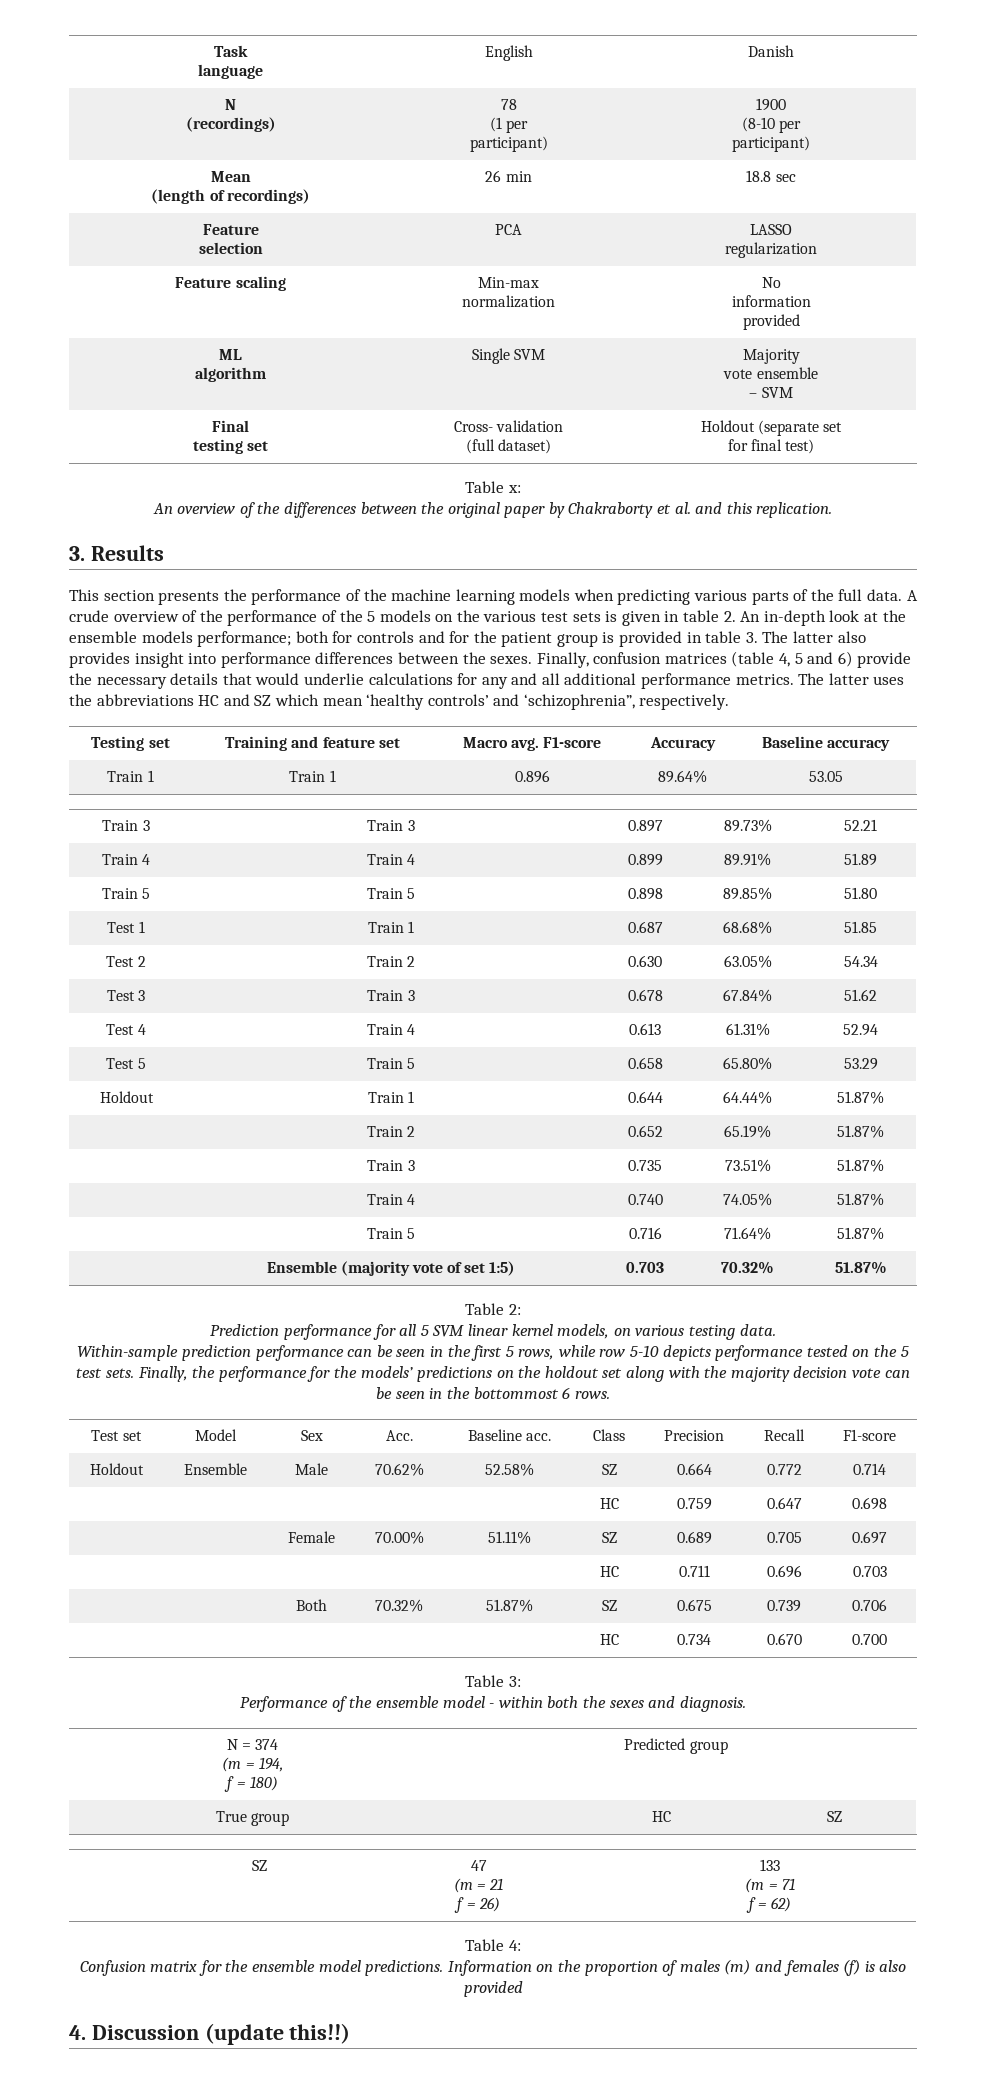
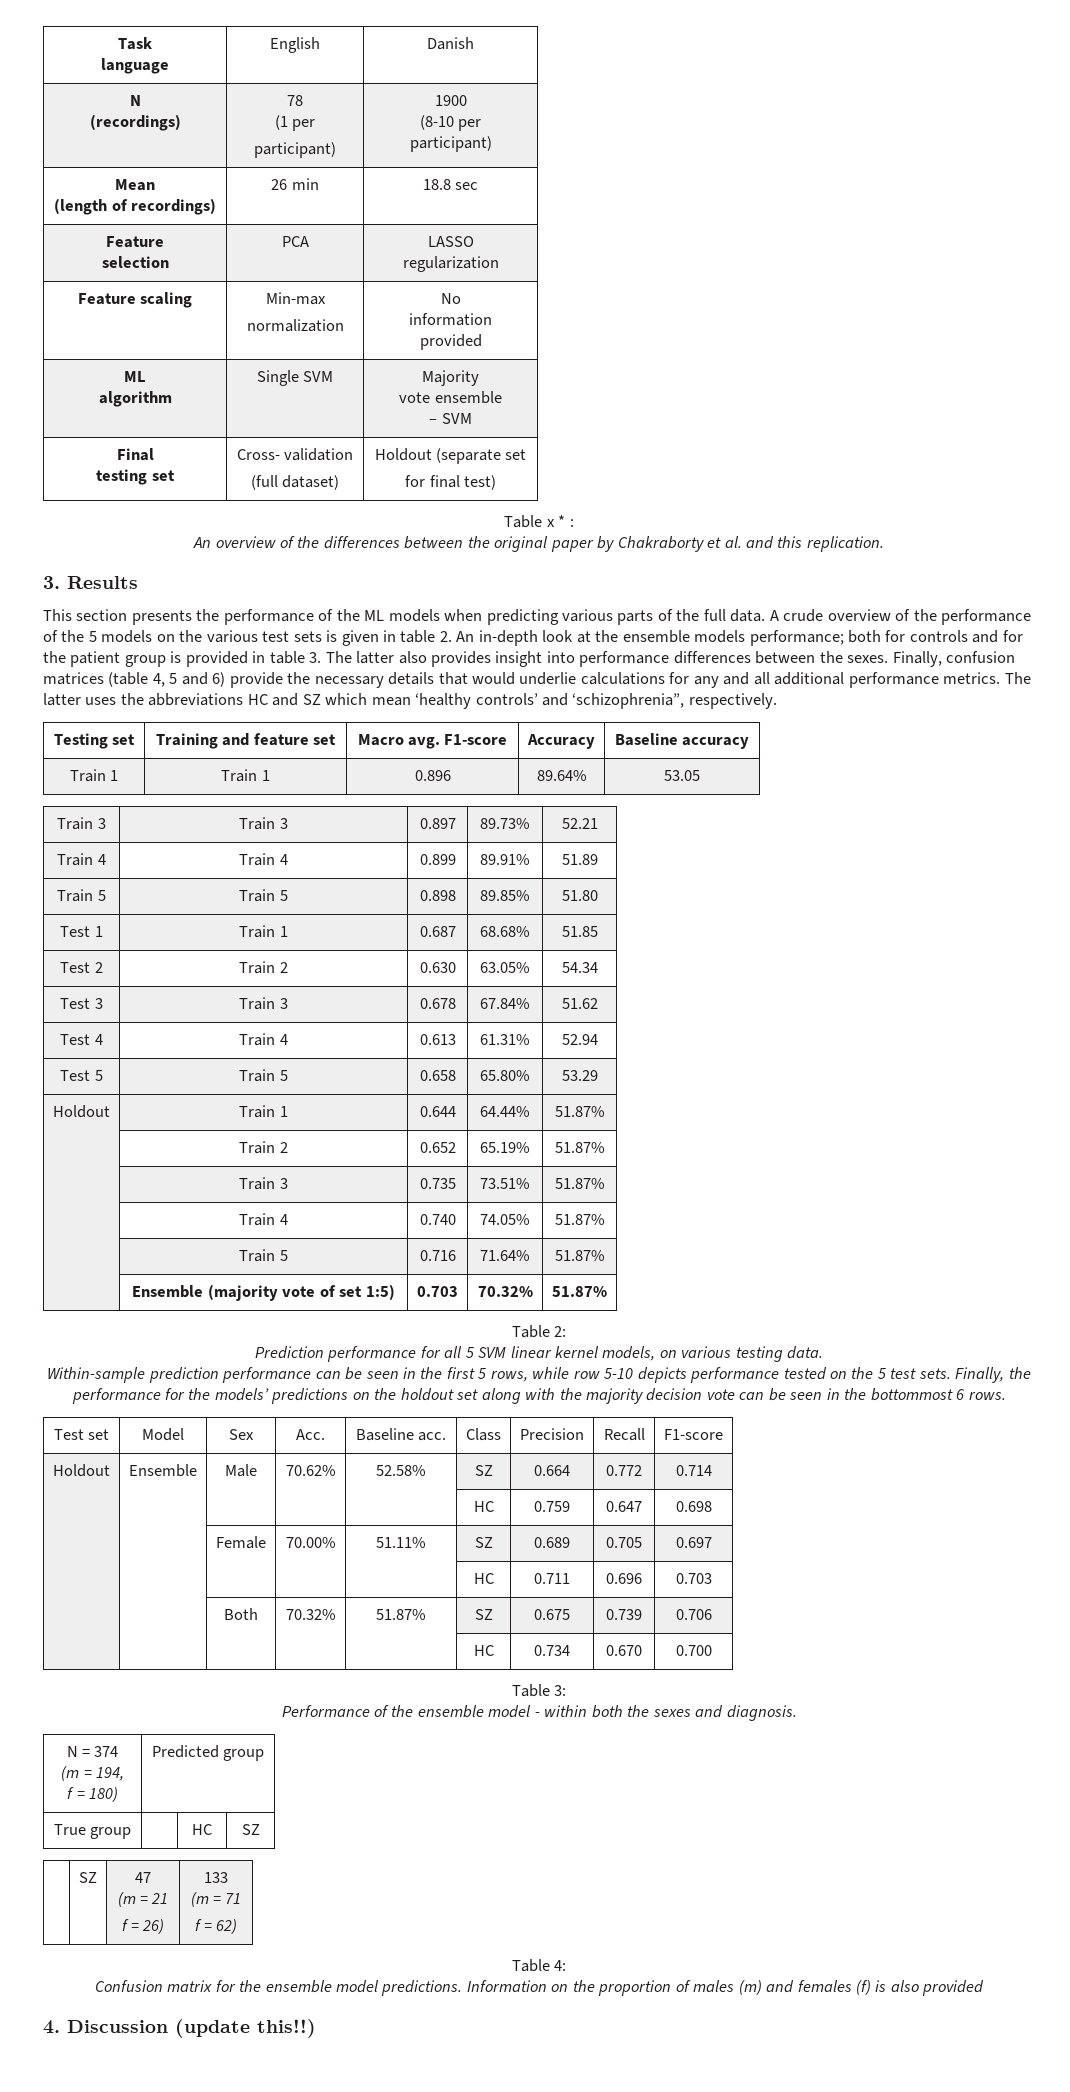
- Table x:
+ Table x * :
- This section presents the performance of the machine learning models when predicting various parts of the full data.
+ This section presents the performance of the ML models when predicting various parts of the full data.

